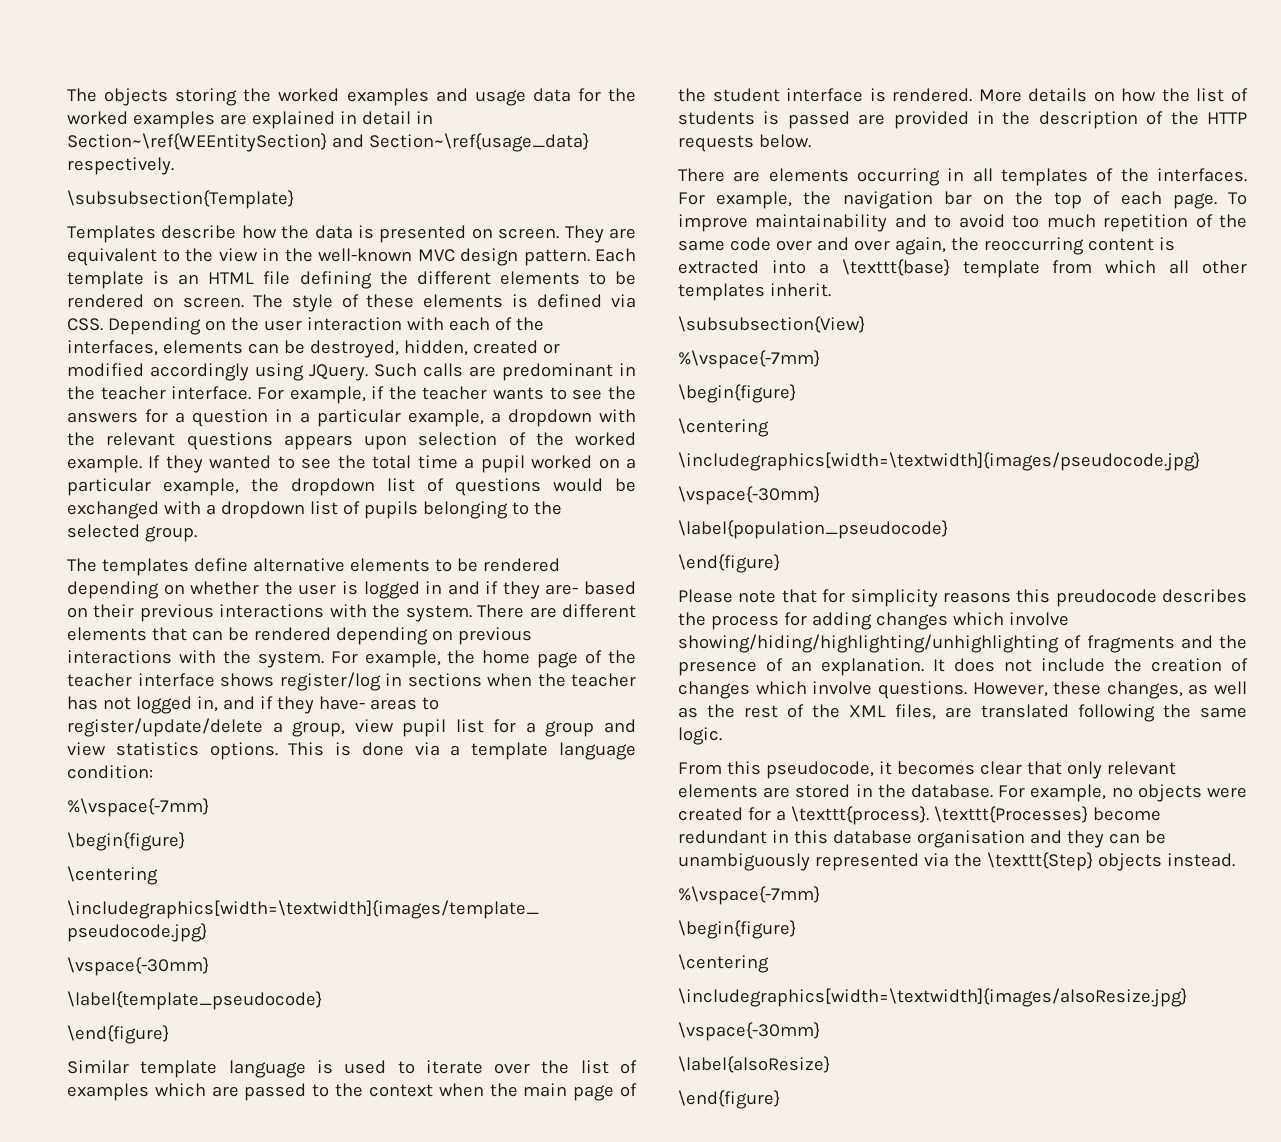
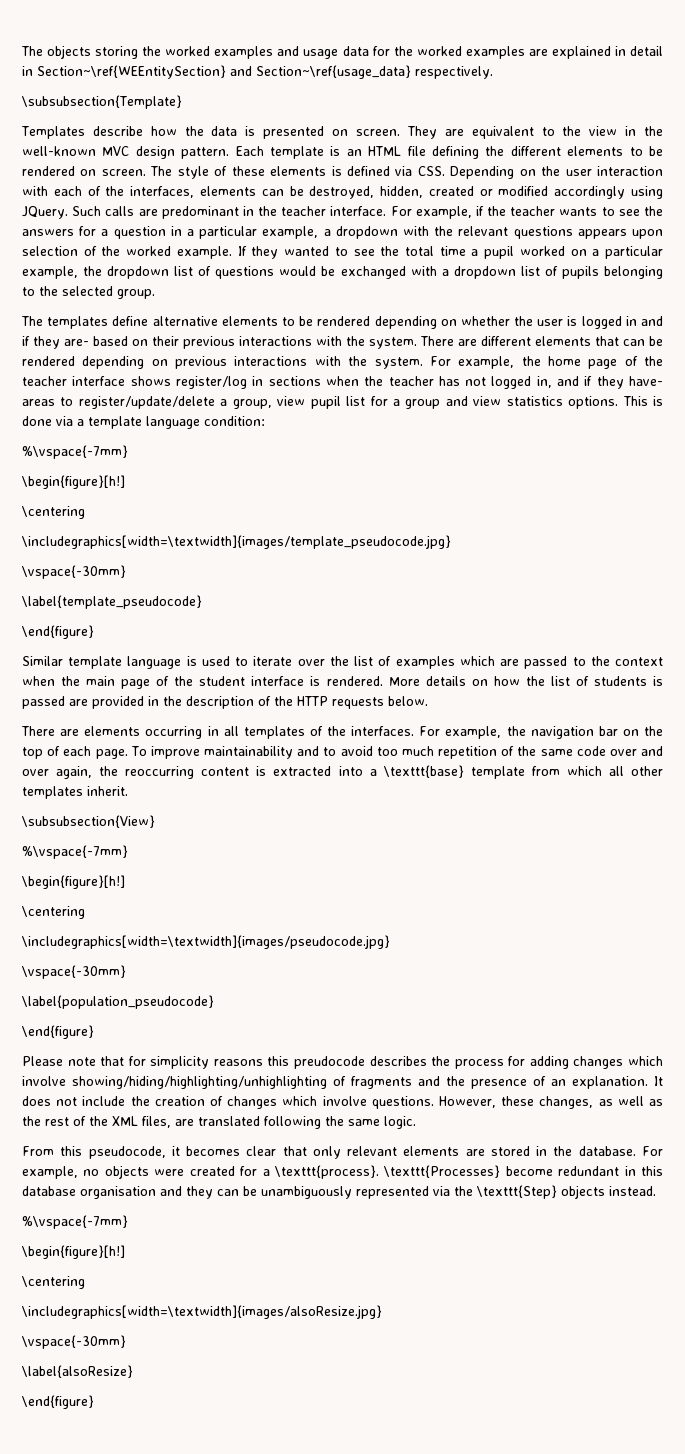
  This is done via a template language condition:
  %\vspace{-7mm}
- \begin{figure}
+ \begin{figure}[h!]
  \subsubsection{View}
  %\vspace{-7mm}
- \begin{figure}
+ \begin{figure}[h!]
  \texttt{Processes} become redundant in this database organisation and they can be unambiguously represented via the \texttt{Step} objects instead.
  %\vspace{-7mm}
- \begin{figure}
+ \begin{figure}[h!]

